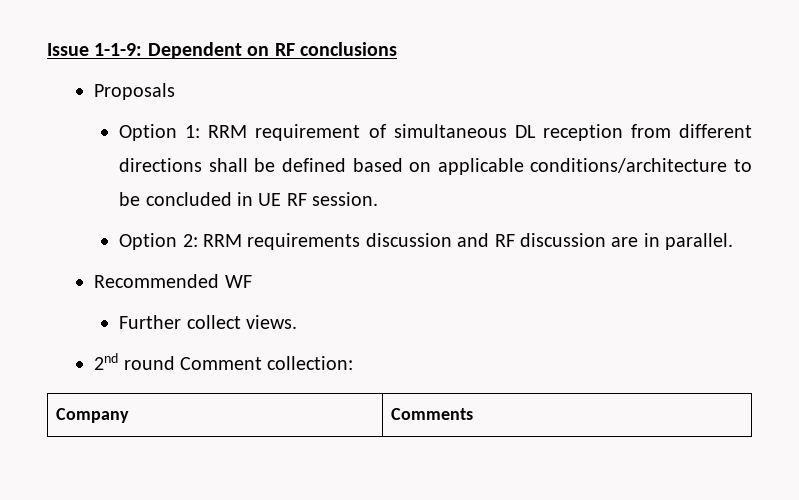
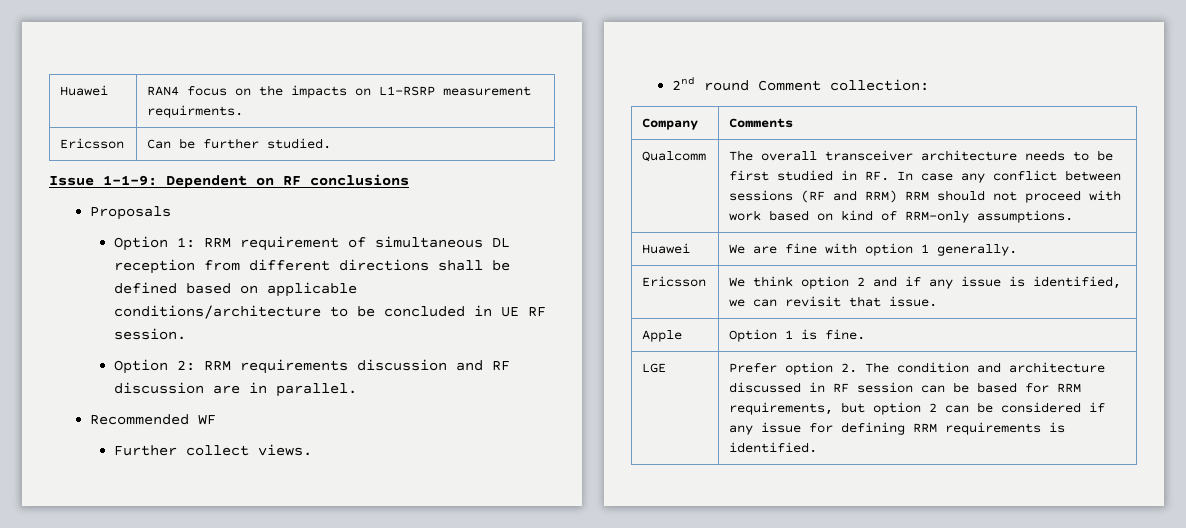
+ Huawei | RAN4 focus on the impacts on L1-RSRP measurement requirments.
+ Ericsson | Can be further studied.
+ Qualcomm | The overall transceiver architecture needs to be first studied in RF. In case any conflict between sessions (RF and RRM) RRM should not proceed with work based on kind of RRM-only assumptions.
+ Huawei | We are fine with option 1 generally.
+ Ericsson | We think option 2 and if any issue is identified, we can revisit that issue.
+ Apple | Option 1 is fine.
+ LGE | Prefer option 2. The condition and architecture discussed in RF session can be based for RRM requirements, but option 2 can be considered if any issue for defining RRM requirements is identified.

